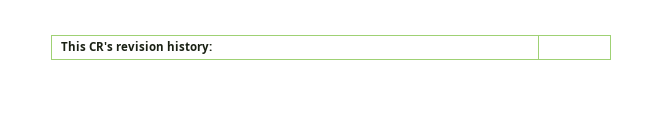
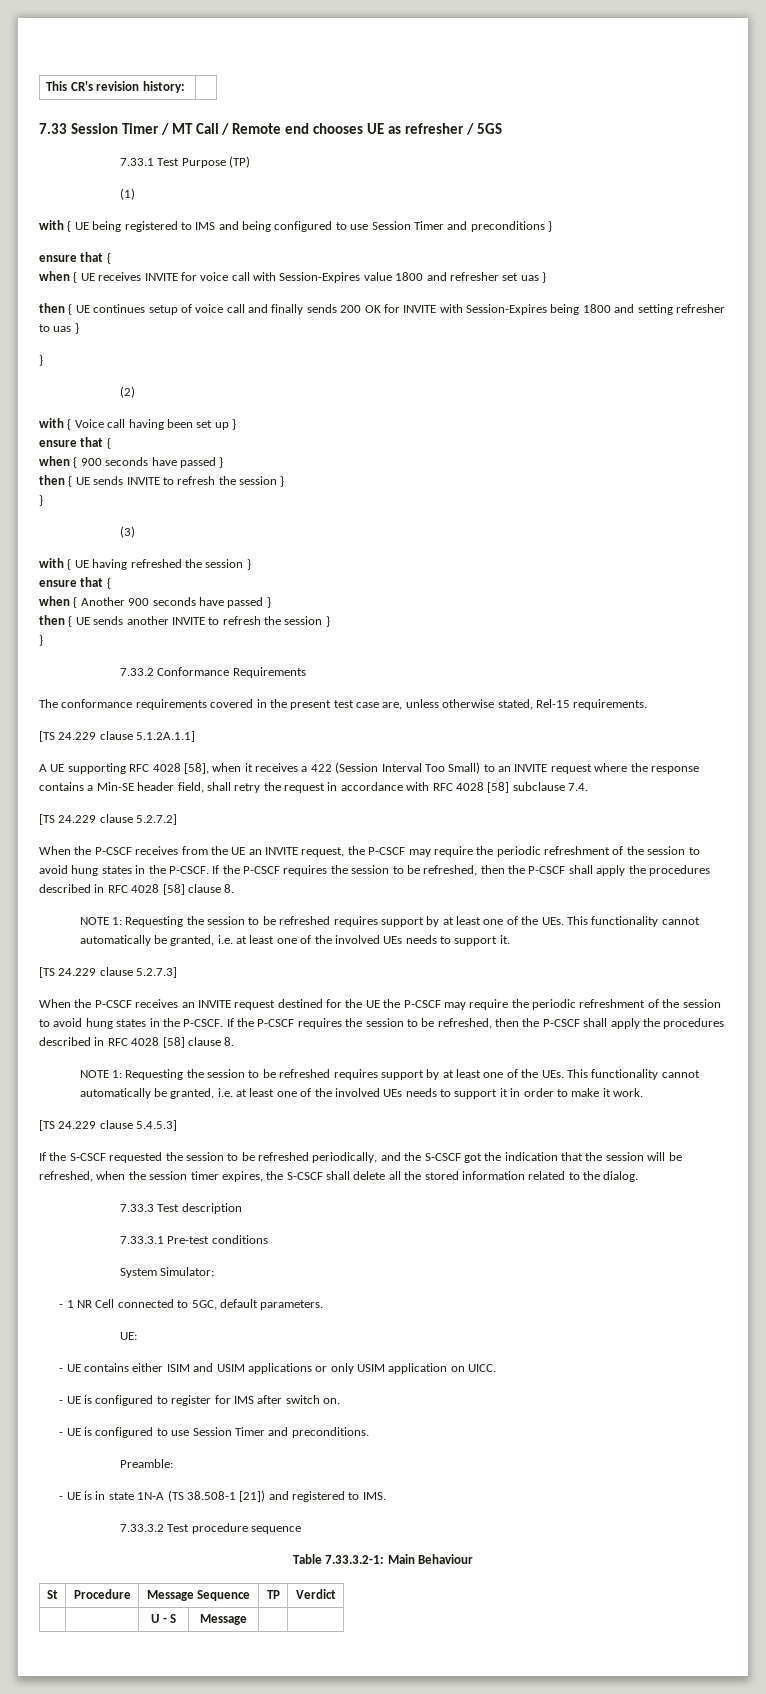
+ 7.33 Session Timer / MT Call / Remote end chooses UE as refresher / 5GS
+ 7.33.1 Test Purpose (TP)
+ (1)
+ with { UE being registered to IMS and being configured to use Session Timer and preconditions }
+ ensure that {
+ when { UE receives INVITE for voice call with Session-Expires value 1800 and refresher set uas }
+ then { UE continues setup of voice call and finally sends 200 OK for INVITE with Session-Expires being 1800 and setting refresher to uas }
+ }
+ (2)
+ with { Voice call having been set up }
+ ensure that {
+ when { 900 seconds have passed }
+ then { UE sends INVITE to refresh the session }
+ }
+ (3)
+ with { UE having refreshed the session }
+ ensure that {
+ when { Another 900 seconds have passed }
+ then { UE sends another INVITE to refresh the session }
+ }
+ 7.33.2 Conformance Requirements
+ The conformance requirements covered in the present test case are, unless otherwise stated, Rel-15 requirements.
+ [TS 24.229 clause 5.1.2A.1.1]
+ A UE supporting RFC 4028 [58], when it receives a 422 (Session Interval Too Small) to an INVITE request where the response contains a Min-SE header field, shall retry the request in accordance with RFC 4028 [58] subclause 7.4.
+ [TS 24.229 clause 5.2.7.2]
+ When the P-CSCF receives from the UE an INVITE request, the P-CSCF may require the periodic refreshment of the session to avoid hung states in the P-CSCF. If the P-CSCF requires the session to be refreshed, then the P-CSCF shall apply the procedures described in RFC 4028 [58] clause 8.
+ NOTE 1: Requesting the session to be refreshed requires support by at least one of the UEs. This functionality cannot automatically be granted, i.e. at least one of the involved UEs needs to support it.
+ [TS 24.229 clause 5.2.7.3]
+ When the P-CSCF receives an INVITE request destined for the UE the P-CSCF may require the periodic refreshment of the session to avoid hung states in the P-CSCF. If the P-CSCF requires the session to be refreshed, then the P-CSCF shall apply the procedures described in RFC 4028 [58] clause 8.
+ NOTE 1: Requesting the session to be refreshed requires support by at least one of the UEs. This functionality cannot automatically be granted, i.e. at least one of the involved UEs needs to support it in order to make it work.
+ [TS 24.229 clause 5.4.5.3]
+ If the S-CSCF requested the session to be refreshed periodically, and the S-CSCF got the indication that the session will be refreshed, when the session timer expires, the S-CSCF shall delete all the stored information related to the dialog.
+ 7.33.3 Test description
+ 7.33.3.1 Pre-test conditions
+ System Simulator:
+ - 1 NR Cell connected to 5GC, default parameters.
+ UE:
+ - UE contains either ISIM and USIM applications or only USIM application on UICC.
+ - UE is configured to register for IMS after switch on.
+ - UE is configured to use Session Timer and preconditions.
+ Preamble:
+ - UE is in state 1N-A (TS 38.508-1 [21]) and registered to IMS.
+ 7.33.3.2 Test procedure sequence
+ Table 7.33.3.2-1: Main Behaviour
+ St | Procedure | Message Sequence | TP | Verdict
+ | | U - S | Message | |

